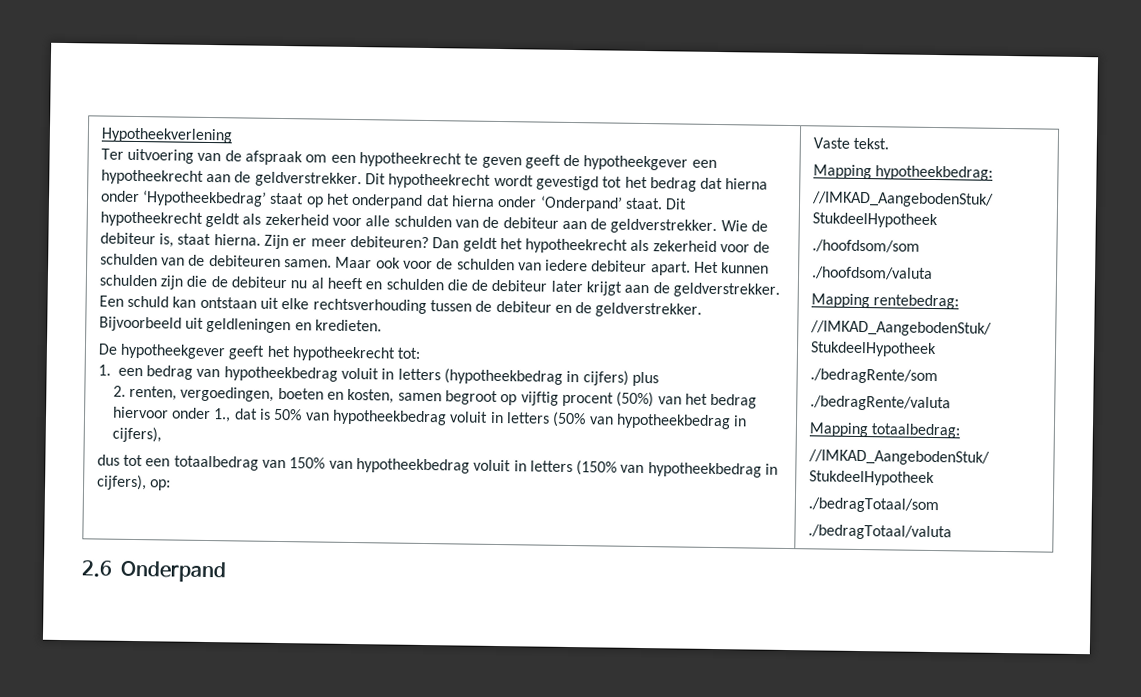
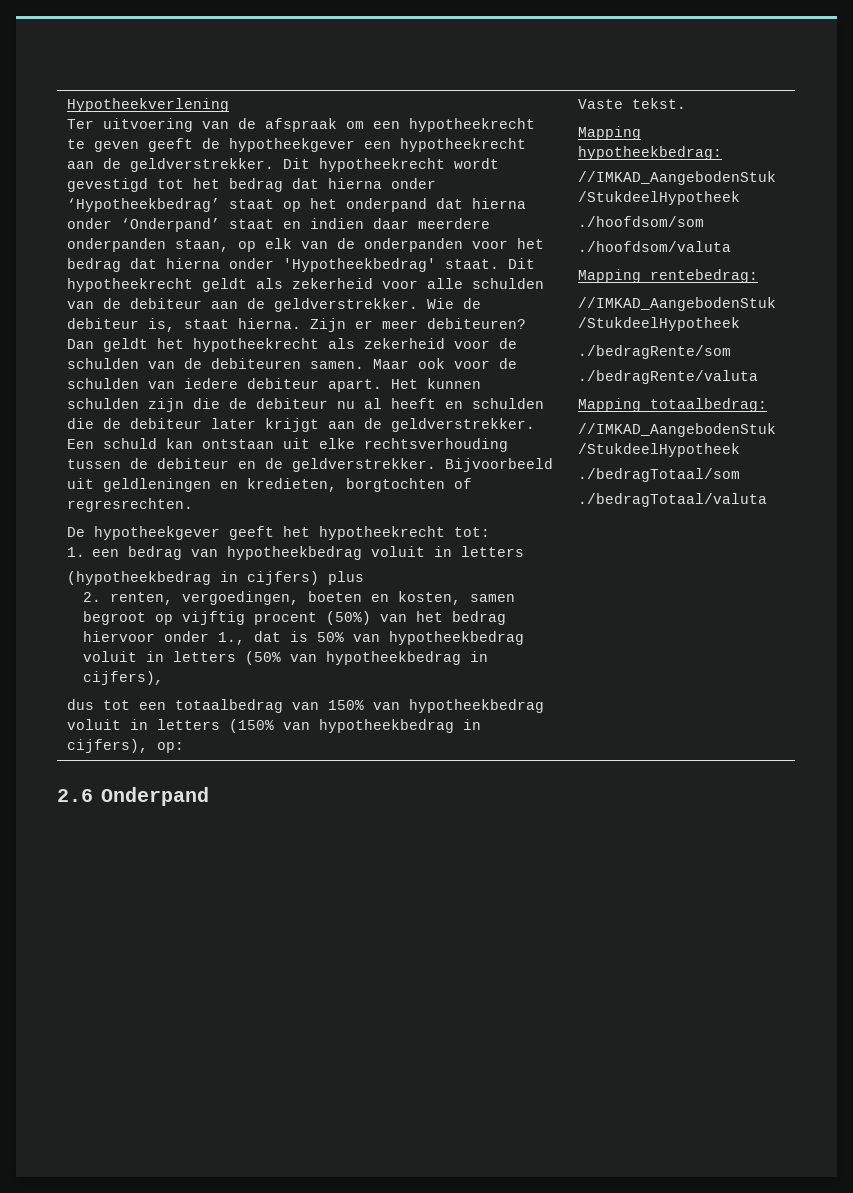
- Dit hypotheekrecht wordt gevestigd tot het bedrag dat hierna onder ‘Hypotheekbedrag’ staat op het onderpand dat hierna onder ‘Onderpand’ staat.
+ Dit hypotheekrecht wordt gevestigd tot het bedrag dat hierna onder ‘Hypotheekbedrag’ staat op het onderpand dat hierna onder ‘Onderpand’ staat en indien daar meerdere onderpanden staan, op elk van de onderpanden voor het bedrag dat hierna onder 'Hypotheekbedrag' staat.
- Bijvoorbeeld uit geldleningen en kredieten.
+ Bijvoorbeeld uit geldleningen en kredieten, borgtochten of regresrechten.
- 1. een bedrag van hypotheekbedrag voluit in letters (hypotheekbedrag in cijfers) plus
+ 1. een bedrag van hypotheekbedrag voluit in letters
+ (hypotheekbedrag in cijfers) plus

